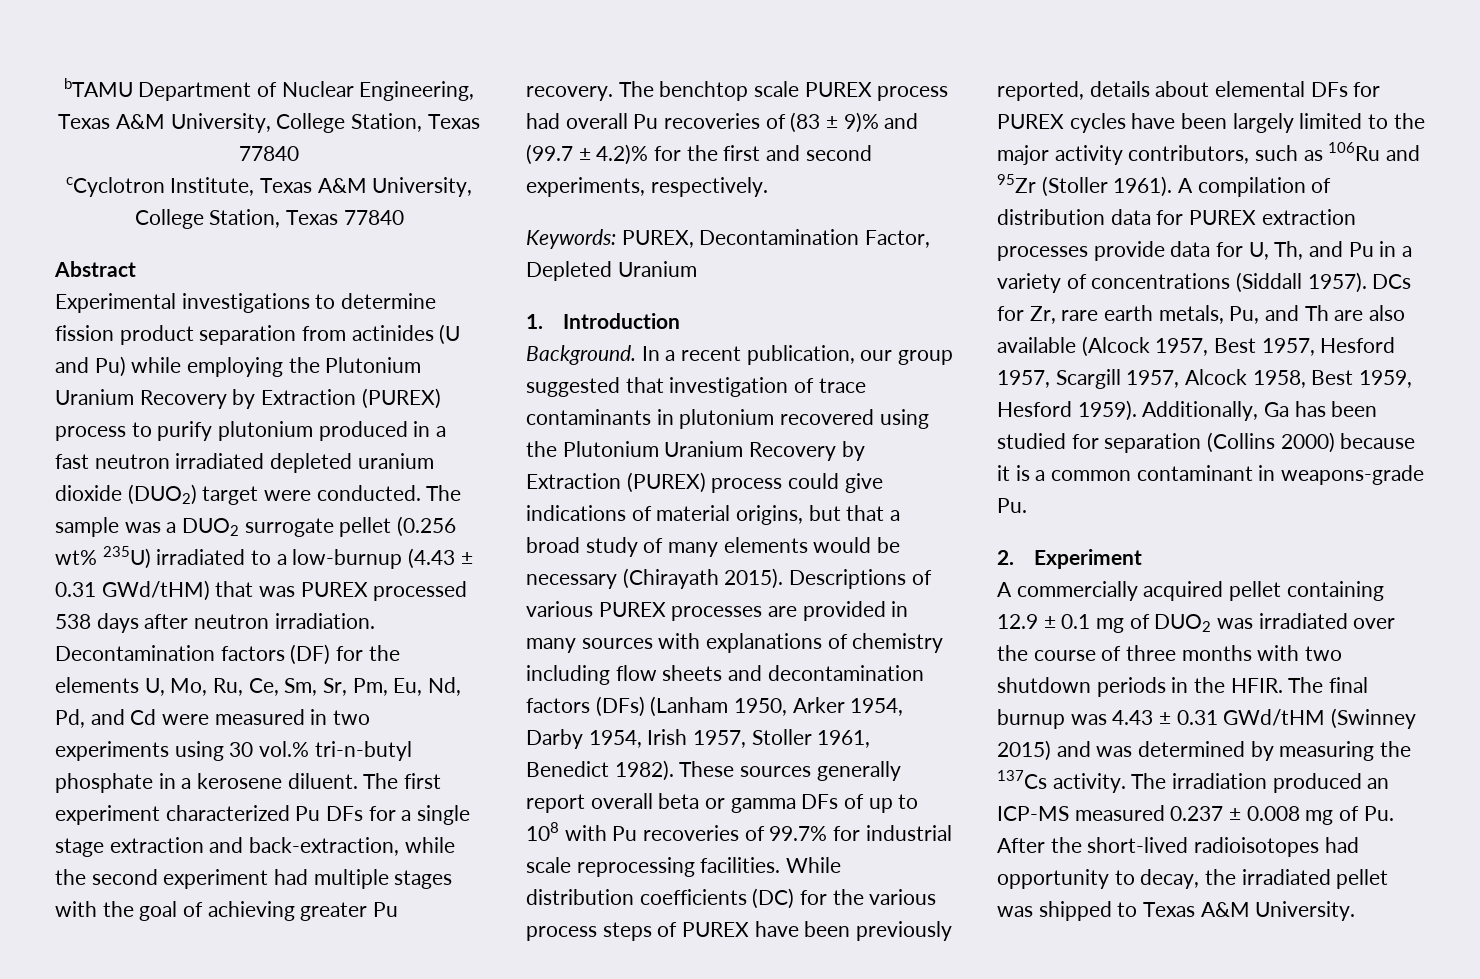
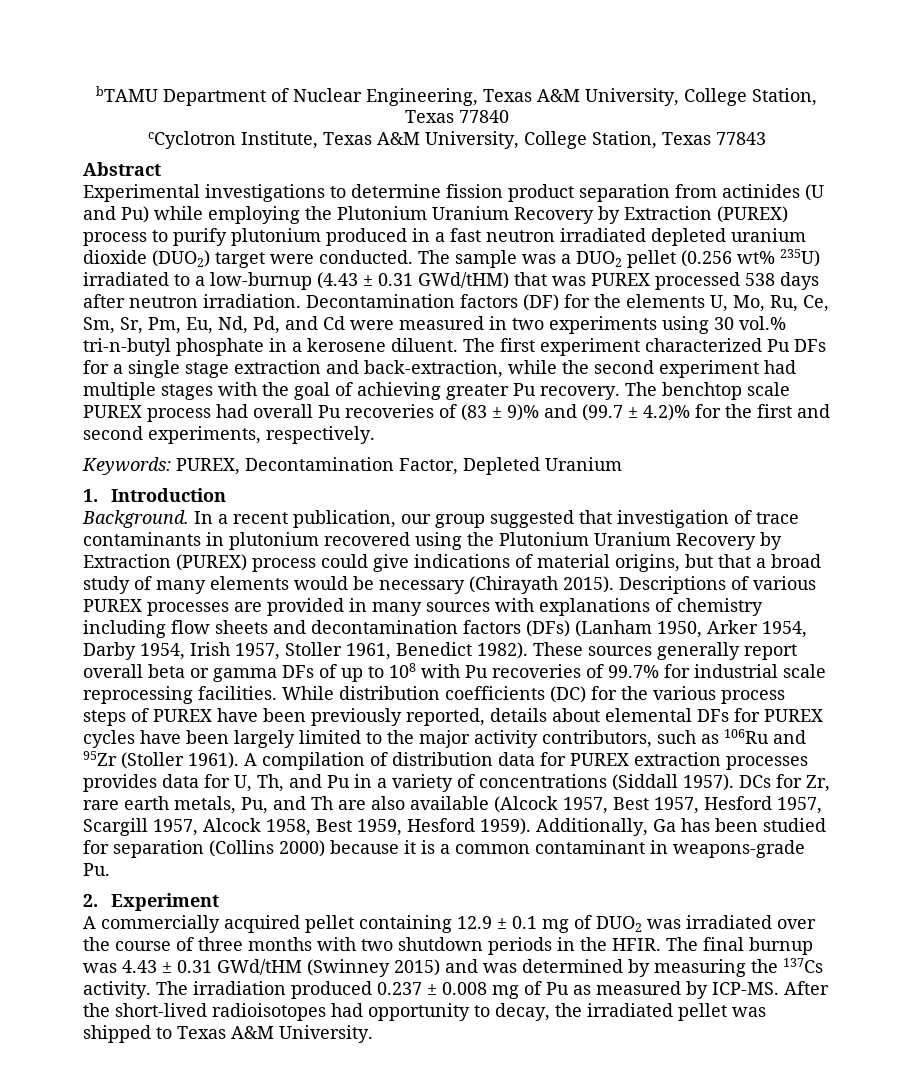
- cCyclotron Institute, Texas A&M University, College Station, Texas 77840
+ cCyclotron Institute, Texas A&M University, College Station, Texas 77843
- The sample was a DUO2 surrogate pellet (0.256 wt% 235U) irradiated to a low-burnup (4.43 ± 0.31 GWd/tHM) that was PUREX processed 538 days after neutron irradiation.
+ The sample was a DUO2 pellet (0.256 wt% 235U) irradiated to a low-burnup (4.43 ± 0.31 GWd/tHM) that was PUREX processed 538 days after neutron irradiation.
- A compilation of distribution data for PUREX extraction processes provide data for U, Th, and Pu in a variety of concentrations (Siddall 1957).
+ A compilation of distribution data for PUREX extraction processes provides data for U, Th, and Pu in a variety of concentrations (Siddall 1957).
- The irradiation produced an ICP-MS measured 0.237 ± 0.008 mg of Pu. After the short-lived radioisotopes had opportunity to decay, the irradiated pellet was shipped to Texas A&M University.
+ The irradiation produced 0.237 ± 0.008 mg of Pu as measured by ICP-MS. After the short-lived radioisotopes had opportunity to decay, the irradiated pellet was shipped to Texas A&M University.

